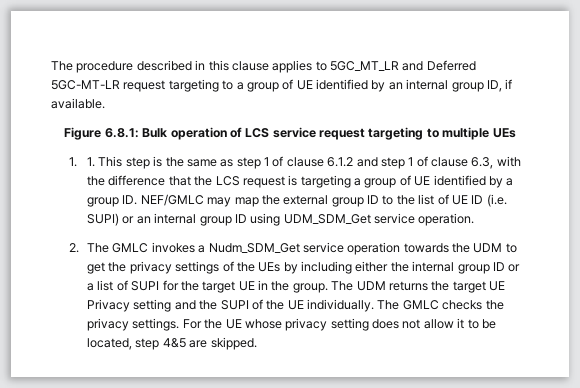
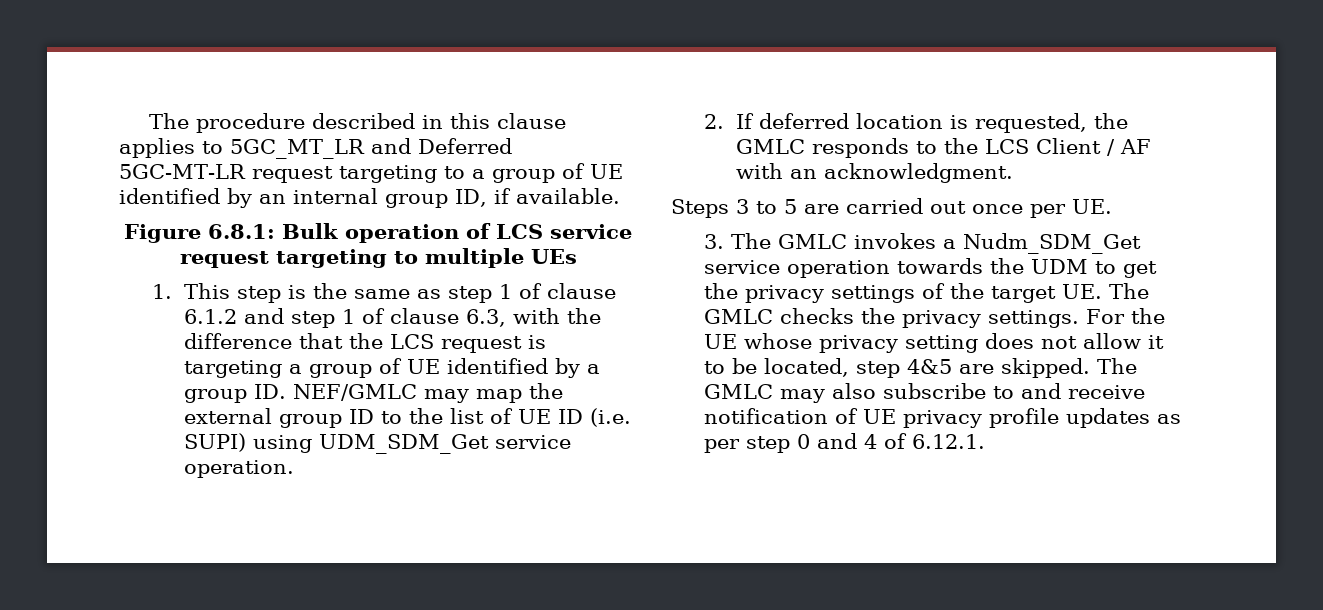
- 1. 1. This step is the same as step 1 of clause 6.1.2 and step 1 of clause 6.3, with the difference that the LCS request is targeting a group of UE identified by a group ID. NEF/GMLC may map the external group ID to the list of UE ID (i.e. SUPI) or an internal group ID using UDM_SDM_Get service operation.
+ 1. This step is the same as step 1 of clause 6.1.2 and step 1 of clause 6.3, with the difference that the LCS request is targeting a group of UE identified by a group ID. NEF/GMLC may map the external group ID to the list of UE ID (i.e. SUPI) using UDM_SDM_Get service operation.
- 2. The GMLC invokes a Nudm_SDM_Get service operation towards the UDM to get the privacy settings of the UEs by including either the internal group ID or a list of SUPI for the target UE in the group. The UDM returns the target UE Privacy setting and the SUPI of the UE individually. The GMLC checks the privacy settings.
+ 2. If deferred location is requested, the GMLC responds to the LCS Client / AF with an acknowledgment.
+ Steps 3 to 5 are carried out once per UE.
+ 3. The GMLC invokes a Nudm_SDM_Get service operation towards the UDM to get the privacy settings of the target UE. The GMLC checks the privacy settings.
+ The GMLC may also subscribe to and receive notification of UE privacy profile updates as per step 0 and 4 of 6.12.1.

